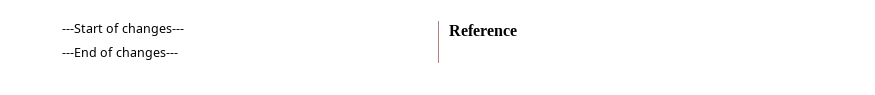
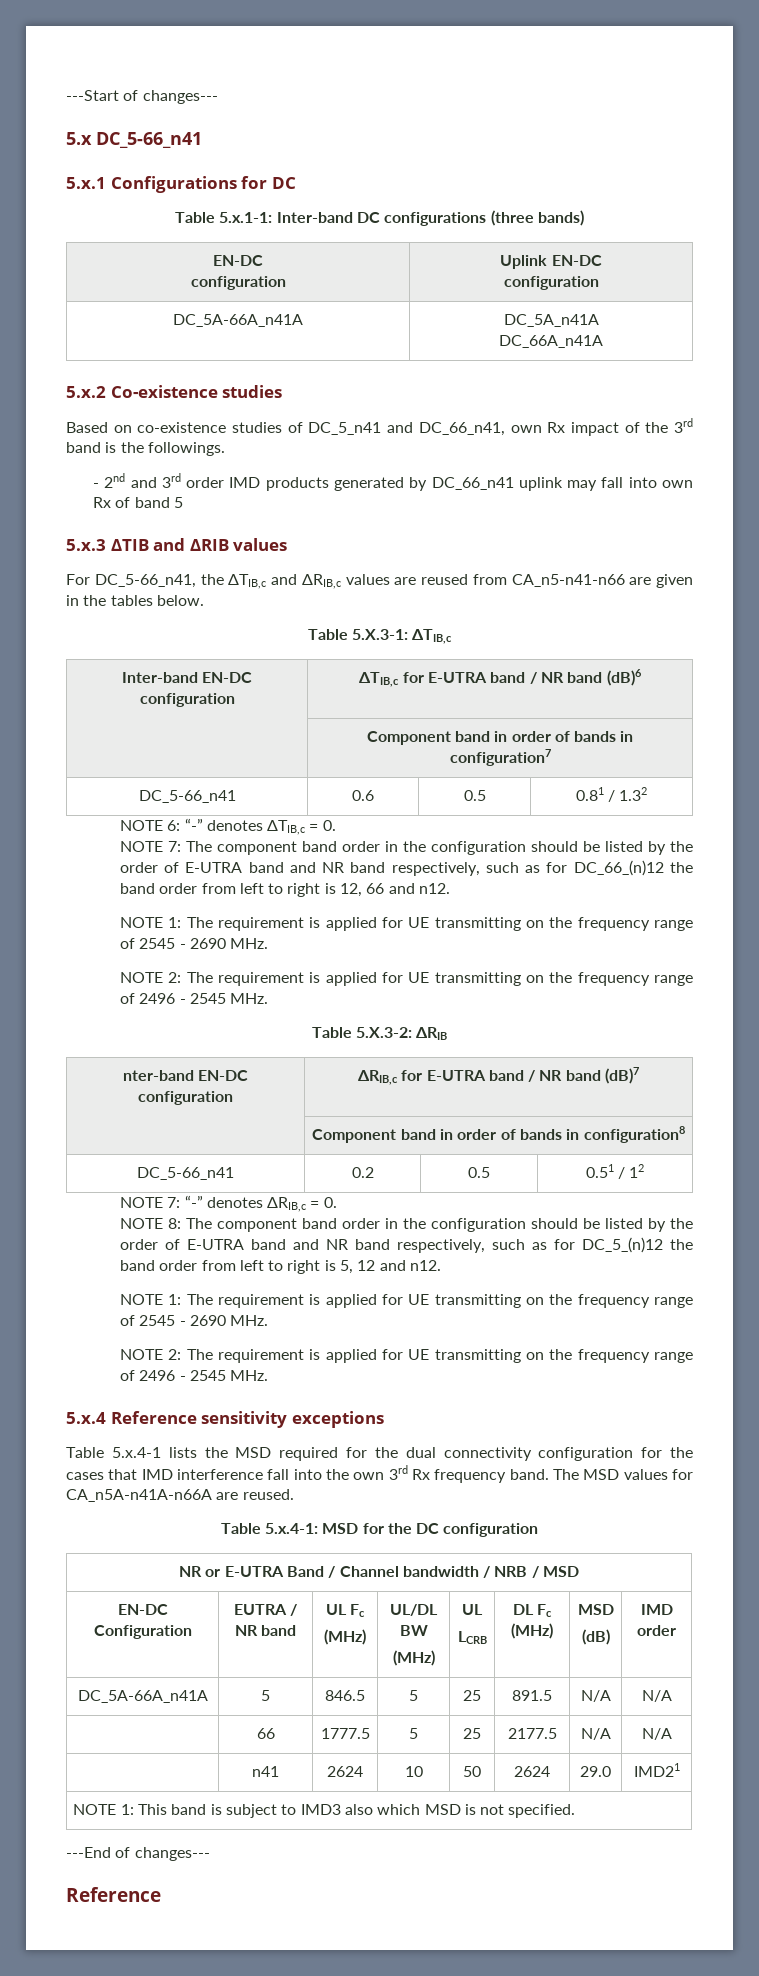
+ 5.x DC_5-66_n41
+ 5.x.1 Configurations for DC
+ Table 5.x.1-1: Inter-band DC configurations (three bands)
+ EN-DC
+ configuration | Uplink EN-DC
+ configuration
+ DC_5A-66A_n41A | DC_5A_n41A
+ DC_66A_n41A
+ 5.x.2 Co-existence studies
+ Based on co-existence studies of DC_5_n41 and DC_66_n41, own Rx impact of the 3rd band is the followings.
+ - 2nd and 3rd order IMD products generated by DC_66_n41 uplink may fall into own Rx of band 5
+ 5.x.3 ∆TIB and ∆RIB values
+ For DC_5-66_n41, the ΔTIB,c and ΔRIB,c values are reused from CA_n5-n41-n66 are given in the tables below.
+ Table 5.X.3-1: ΔTIB,c
+ Inter-band EN-DC configuration | ΔTIB,c for E-UTRA band / NR band (dB)6
+ | Component band in order of bands in configuration7
+ DC_5-66_n41 | 0.6 | 0.5 | 0.81 / 1.32
+ NOTE 6: “-” denotes ΔTIB,c = 0.
+ NOTE 7: The component band order in the configuration should be listed by the order of E-UTRA band and NR band respectively, such as for DC_66_(n)12 the band order from left to right is 12, 66 and n12.
+ NOTE 1: The requirement is applied for UE transmitting on the frequency range of 2545 - 2690 MHz.
+ NOTE 2: The requirement is applied for UE transmitting on the frequency range of 2496 - 2545 MHz.
+ Table 5.X.3-2: ΔRIB
+ nter-band EN-DC configuration | ΔRIB,c for E-UTRA band / NR band (dB)7
+ | Component band in order of bands in configuration8
+ DC_5-66_n41 | 0.2 | 0.5 | 0.51 / 12
+ NOTE 7: “-” denotes ΔRIB,c = 0.
+ NOTE 8: The component band order in the configuration should be listed by the order of E-UTRA band and NR band respectively, such as for DC_5_(n)12 the band order from left to right is 5, 12 and n12.
+ NOTE 1: The requirement is applied for UE transmitting on the frequency range of 2545 - 2690 MHz.
+ NOTE 2: The requirement is applied for UE transmitting on the frequency range of 2496 - 2545 MHz.
+ 5.x.4 Reference sensitivity exceptions
+ Table 5.x.4-1 lists the MSD required for the dual connectivity configuration for the cases that IMD interference fall into the own 3rd Rx frequency band. The MSD values for CA_n5A-n41A-n66A are reused.
+ Table 5.x.4-1: MSD for the DC configuration
+ NR or E-UTRA Band / Channel bandwidth / NRB / MSD
+ EN-DC Configuration | EUTRA / NR band | UL Fc
+ (MHz) | UL/DL BW
+ (MHz) | UL
+ LCRB | DL Fc (MHz) | MSD
+ (dB) | IMD order
+ DC_5A-66A_n41A | 5 | 846.5 | 5 | 25 | 891.5 | N/A | N/A
+ | 66 | 1777.5 | 5 | 25 | 2177.5 | N/A | N/A
+ | n41 | 2624 | 10 | 50 | 2624 | 29.0 | IMD21
+ NOTE 1: This band is subject to IMD3 also which MSD is not specified.

